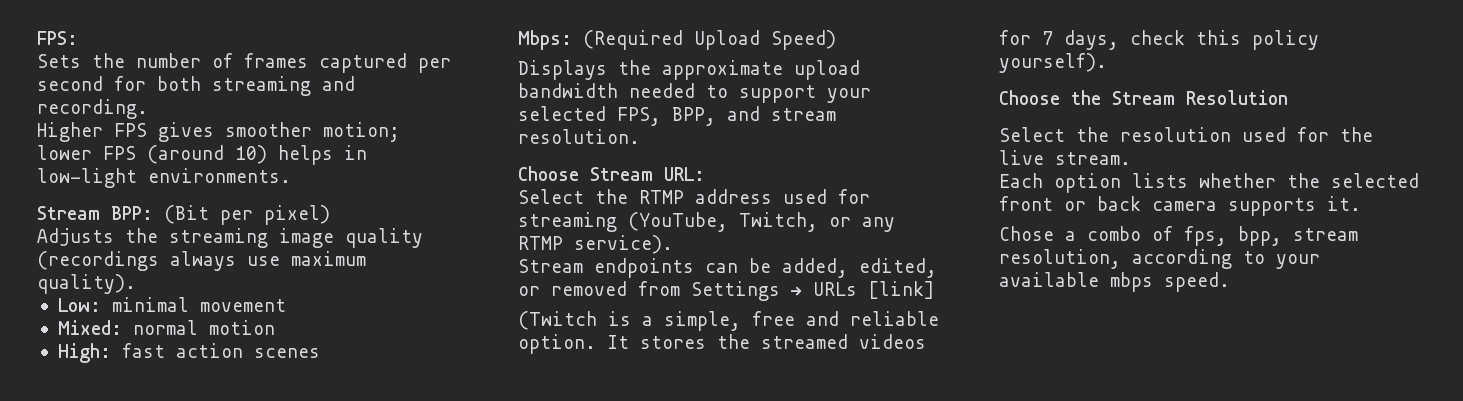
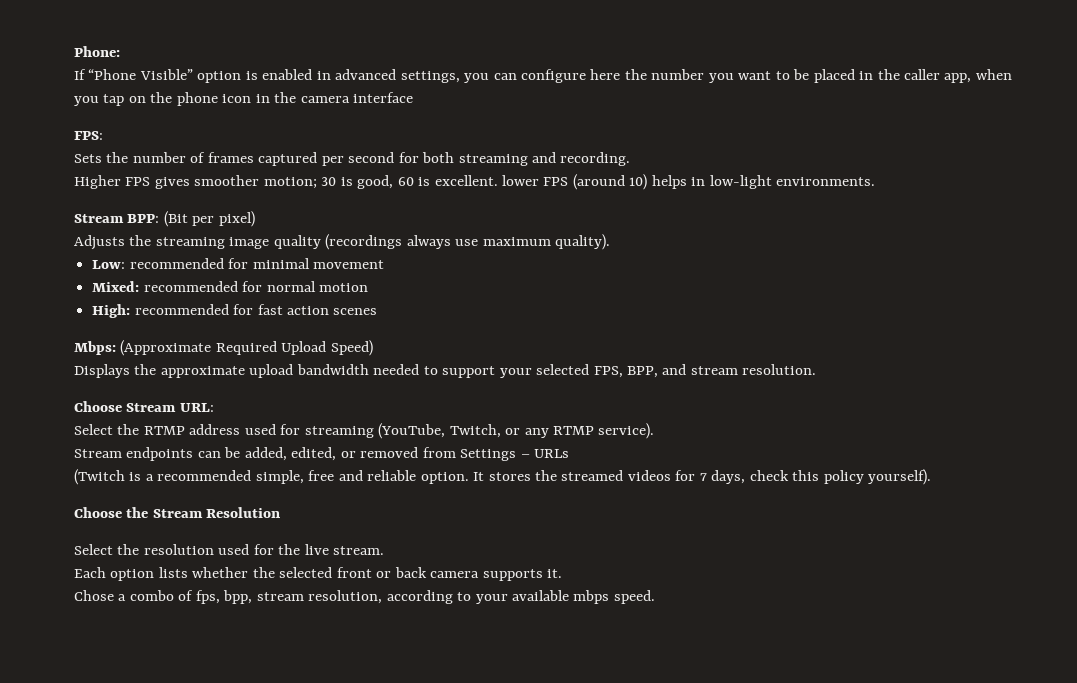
+ Phone:
+ If “Phone Visible” option is enabled in advanced settings, you can configure here the number you want to be placed in the caller app, when you tap on the phone icon in the camera interface
- Higher FPS gives smoother motion; lower FPS (around 10) helps in low-light environments.
+ Higher FPS gives smoother motion; 30 is good, 60 is excellent. lower FPS (around 10) helps in low-light environments.
- Low: minimal movement
+ Low: recommended for minimal movement
- Mixed: normal motion
+ Mixed: recommended for normal motion
- High: fast action scenes
+ High: recommended for fast action scenes
- Mbps: (Required Upload Speed)
+ Mbps: (Approximate Required Upload Speed)
- Stream endpoints can be added, edited, or removed from Settings → URLs [link]
+ Stream endpoints can be added, edited, or removed from Settings – URLs
- (Twitch is a simple, free and reliable option.
+ (Twitch is a recommended simple, free and reliable option.

